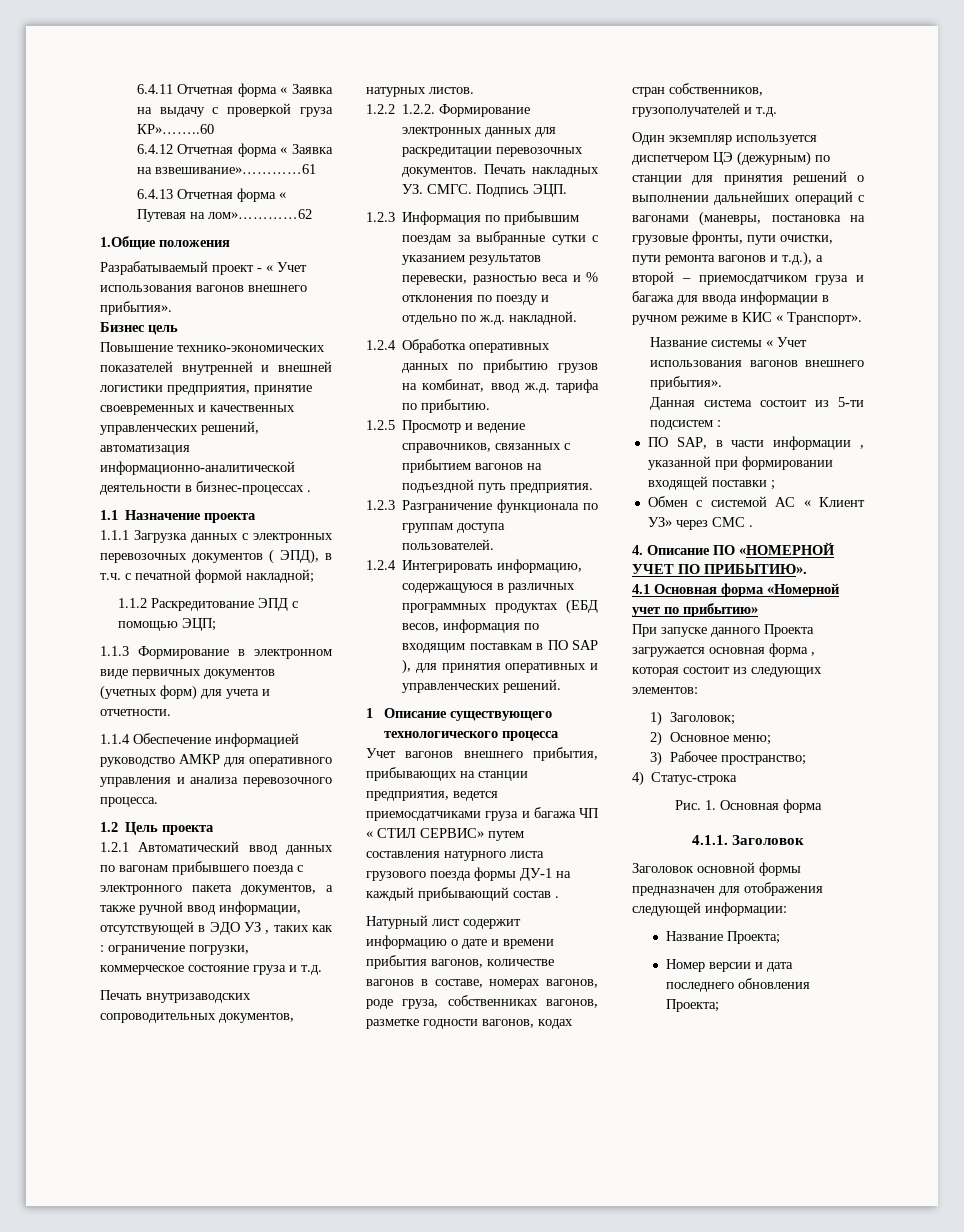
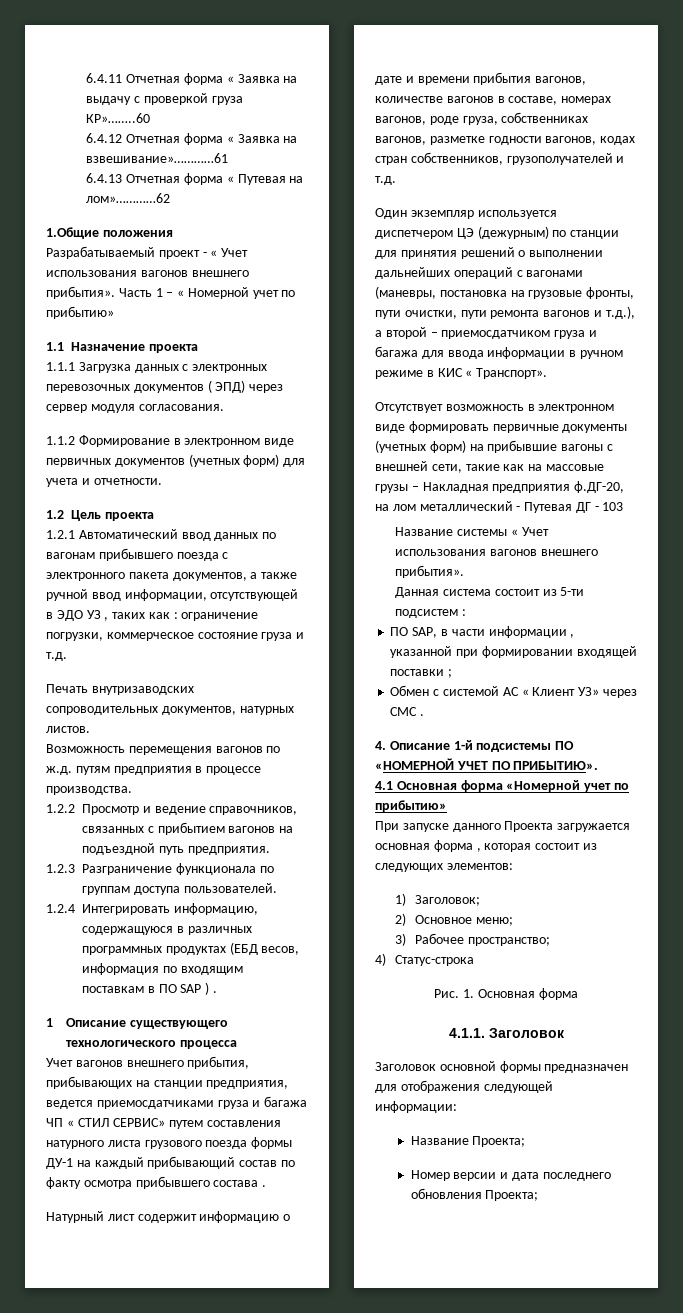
- Разрабатываемый проект - « Учет использования вагонов внешнего прибытия».
- Бизнес цель
- Повышение технико-экономических показателей внутренней и внешней логистики предприятия, принятие своевременных и качественных управленческих решений, автоматизация информационно-аналитической деятельности в бизнес-процессах .
+ Разрабатываемый проект - « Учет использования вагонов внешнего прибытия». Часть 1 – « Номерной учет по прибытию»
- 1.1.1 Загрузка данных с электронных перевозочных документов ( ЭПД), в т.ч. с печатной формой накладной;
- 1.1.2 Раскредитование ЭПД с помощью ЭЦП;
- 1.1.3 Формирование в электронном виде первичных документов (учетных форм) для учета и отчетности.
+ 1.1.1 Загрузка данных с электронных перевозочных документов ( ЭПД) через сервер модуля согласования.
+ 1.1.2 Формирование в электронном виде первичных документов (учетных форм) для учета и отчетности.
- 1.1.4 Обеспечение информацией руководство АМКР для оперативного управления и анализа перевозочного процесса.
- 1.2.2 1.2.2. Формирование электронных данных для раскредитации перевозочных документов. Печать накладных УЗ. СМГС. Подпись ЭЦП.
- 1.2.3 Информация по прибывшим поездам за выбранные сутки с указанием результатов перевески, разностью веса и % отклонения по поезду и отдельно по ж.д. накладной.
- 1.2.4 Обработка оперативных данных по прибытию грузов на комбинат, ввод ж.д. тарифа по прибытию.
- 1.2.5 Просмотр и ведение справочников, связанных с прибытием вагонов на подъездной путь предприятия.
+ Возможность перемещения вагонов по ж.д. путям предприятия в процессе производства.
+ 1.2.2 Просмотр и ведение справочников, связанных с прибытием вагонов на подъездной путь предприятия.
- 1.2.4 Интегрировать информацию, содержащуюся в различных программных продуктах (ЕБД весов, информация по входящим поставкам в ПО SAP ), для принятия оперативных и управленческих решений.
+ 1.2.4 Интегрировать информацию, содержащуюся в различных программных продуктах (ЕБД весов, информация по входящим поставкам в ПО SAP ) .
- Учет вагонов внешнего прибытия, прибывающих на станции предприятия, ведется приемосдатчиками груза и багажа ЧП « СТИЛ СЕРВИС» путем составления натурного листа грузового поезда формы ДУ-1 на каждый прибывающий состав .
+ Учет вагонов внешнего прибытия, прибывающих на станции предприятия, ведется приемосдатчиками груза и багажа ЧП « СТИЛ СЕРВИС» путем составления натурного листа грузового поезда формы ДУ-1 на каждый прибывающий состав по факту осмотра прибывшего состава .
+ Отсутствует возможность в электронном виде формировать первичные документы (учетных форм) на прибывшие вагоны с внешней сети, такие как на массовые грузы – Накладная предприятия ф.ДГ-20, на лом металлический - Путевая ДГ - 103
- 4. Описание ПО «НОМЕРНОЙ УЧЕТ ПО ПРИБЫТИЮ».
+ 4. Описание 1-й подсистемы ПО «НОМЕРНОЙ УЧЕТ ПО ПРИБЫТИЮ».

